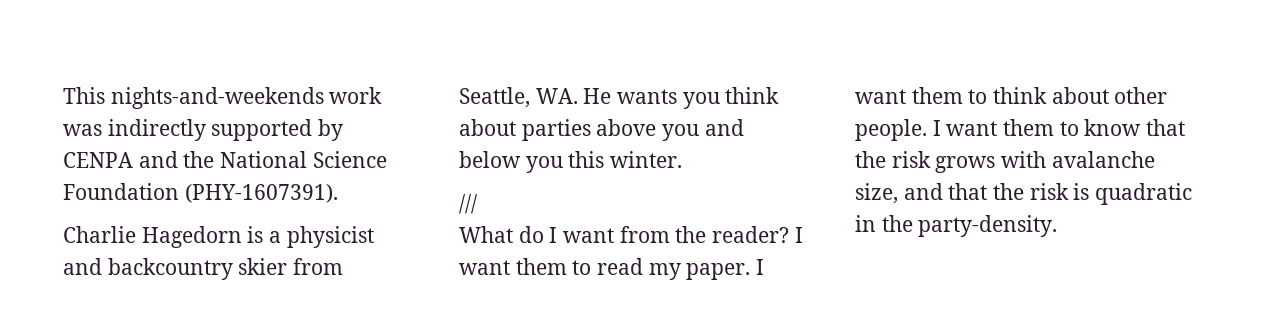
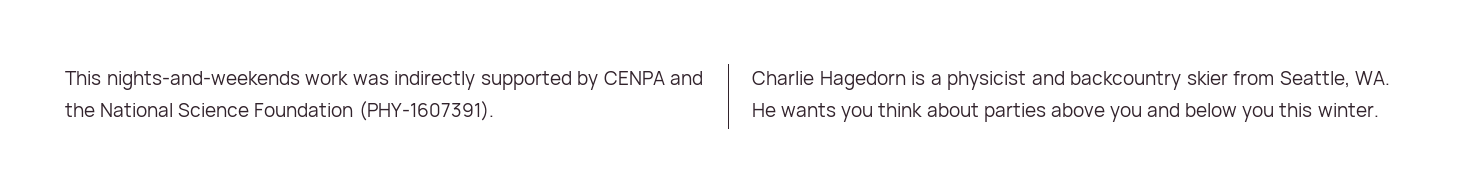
- ///
- What do I want from the reader? I want them to read my paper. I want them to think about other people. I want them to know that the risk grows with avalanche size, and that the risk is quadratic in the party-density.

